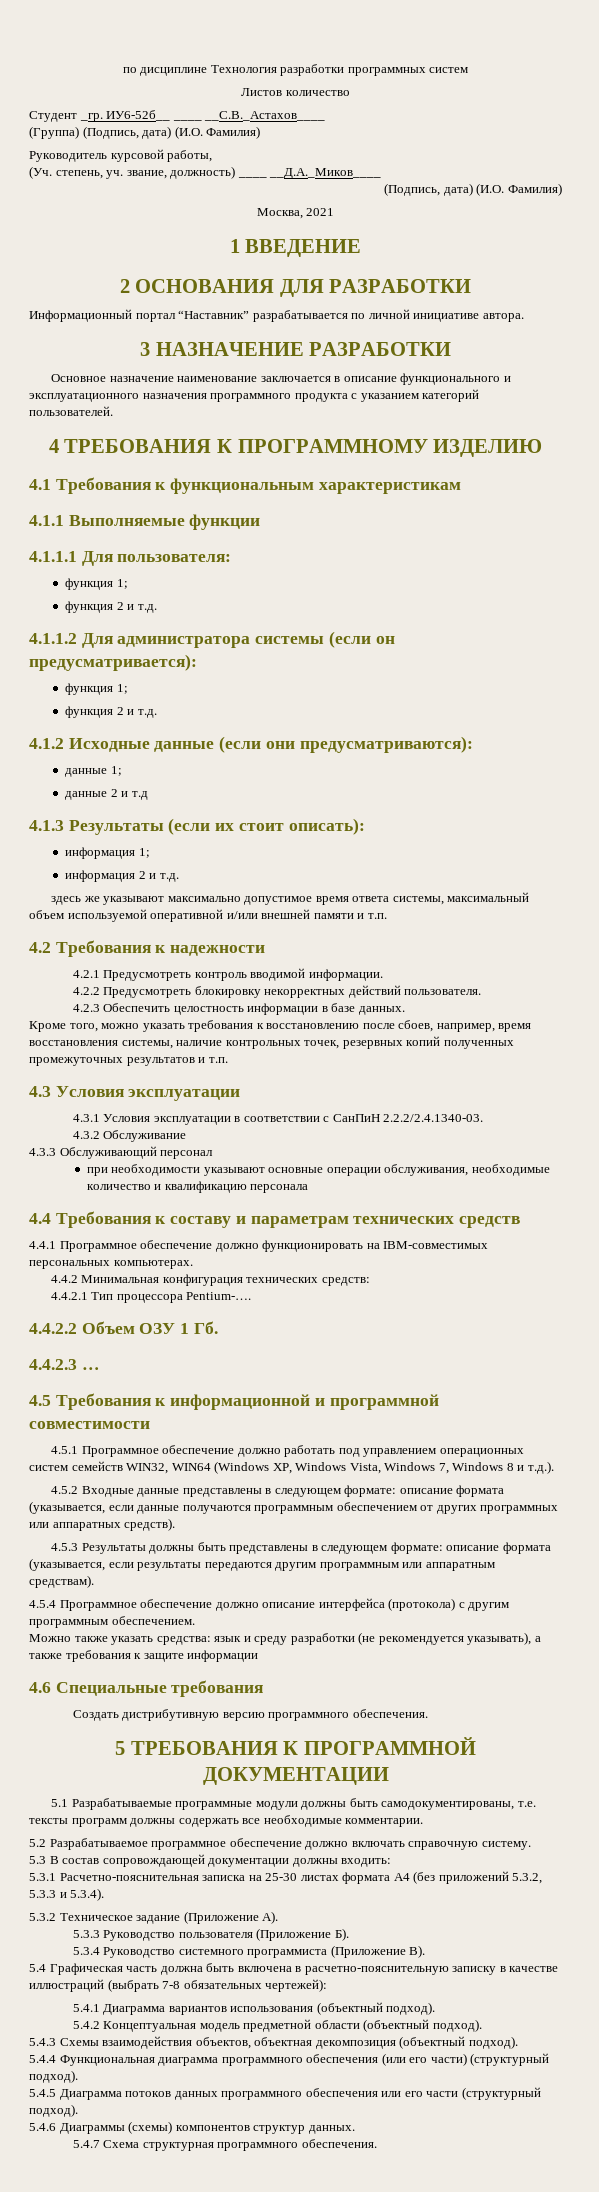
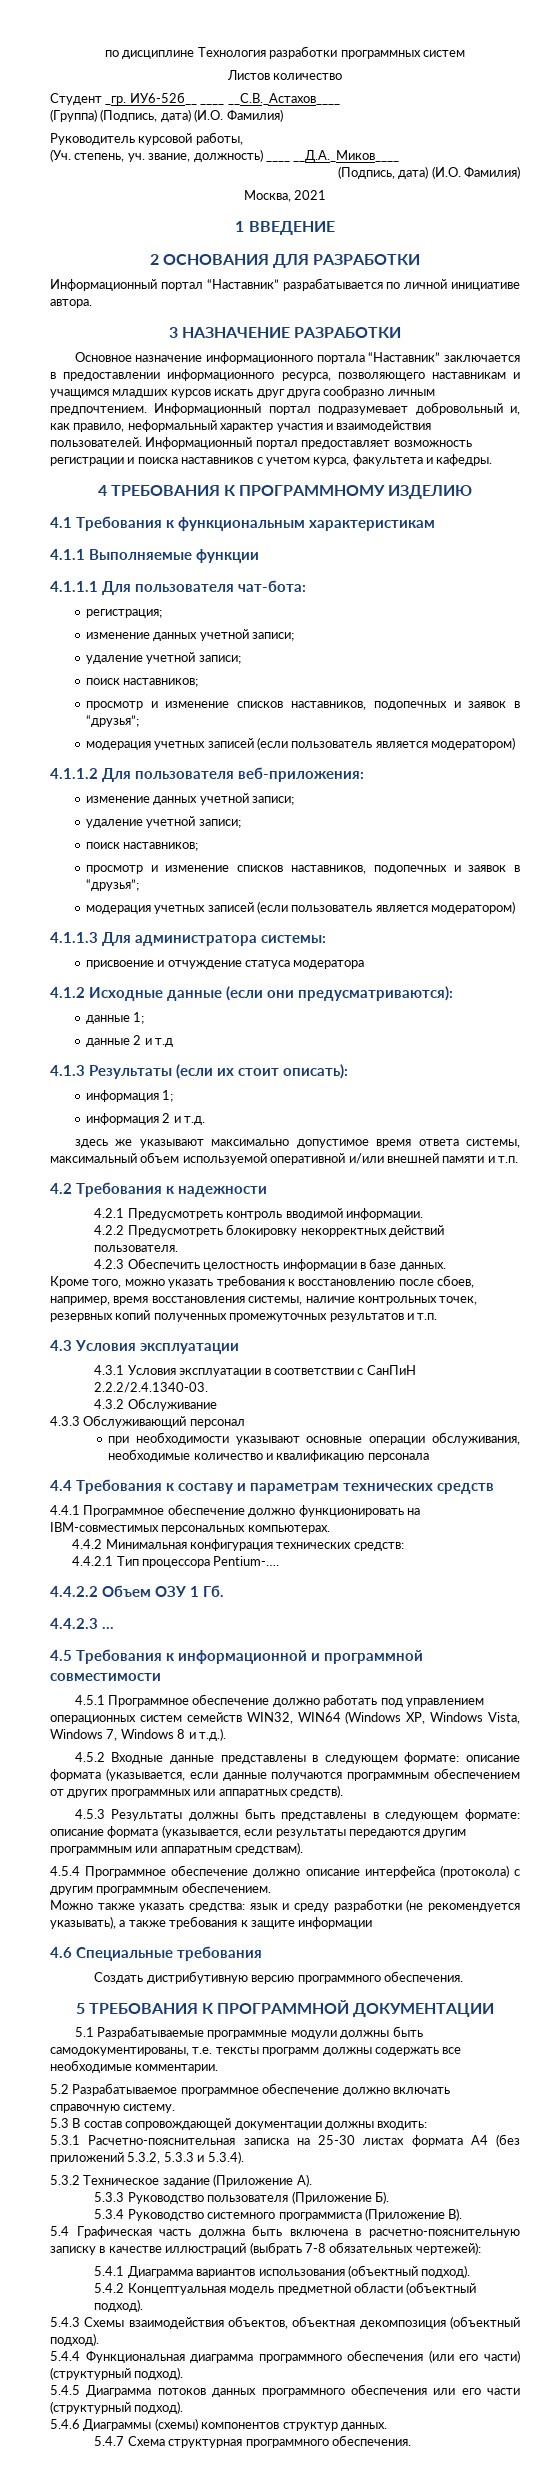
- Основное назначение наименование заключается в описание функционального и эксплуатационного назначения программного продукта с указанием категорий пользователей.
+ Основное назначение информационного портала “Наставник” заключается в предоставлении информационного ресурса, позволяющего наставникам и учащимся младших курсов искать друг друга сообразно личным предпочтением. Информационный портал подразумевает добровольный и, как правило, неформальный характер участия и взаимодействия пользователей. Информационный портал предоставляет возможность регистрации и поиска наставников с учетом курса, факультета и кафедры.
- 4.1.1.1 Для пользователя:
- функция 1;
- функция 2 и т.д.
- 4.1.1.2 Для администратора системы (если он предусматривается):
- функция 1;
- функция 2 и т.д.
+ 4.1.1.1 Для пользователя чат-бота:
+ регистрация;
+ изменение данных учетной записи;
+ удаление учетной записи;
+ поиск наставников;
+ просмотр и изменение списков наставников, подопечных и заявок в “друзья”;
+ модерация учетных записей (если пользователь является модератором)
+ 4.1.1.2 Для пользователя веб-приложения:
+ изменение данных учетной записи;
+ удаление учетной записи;
+ поиск наставников;
+ просмотр и изменение списков наставников, подопечных и заявок в “друзья”;
+ модерация учетных записей (если пользователь является модератором)
+ 4.1.1.3 Для администратора системы:
+ присвоение и отчуждение статуса модератора

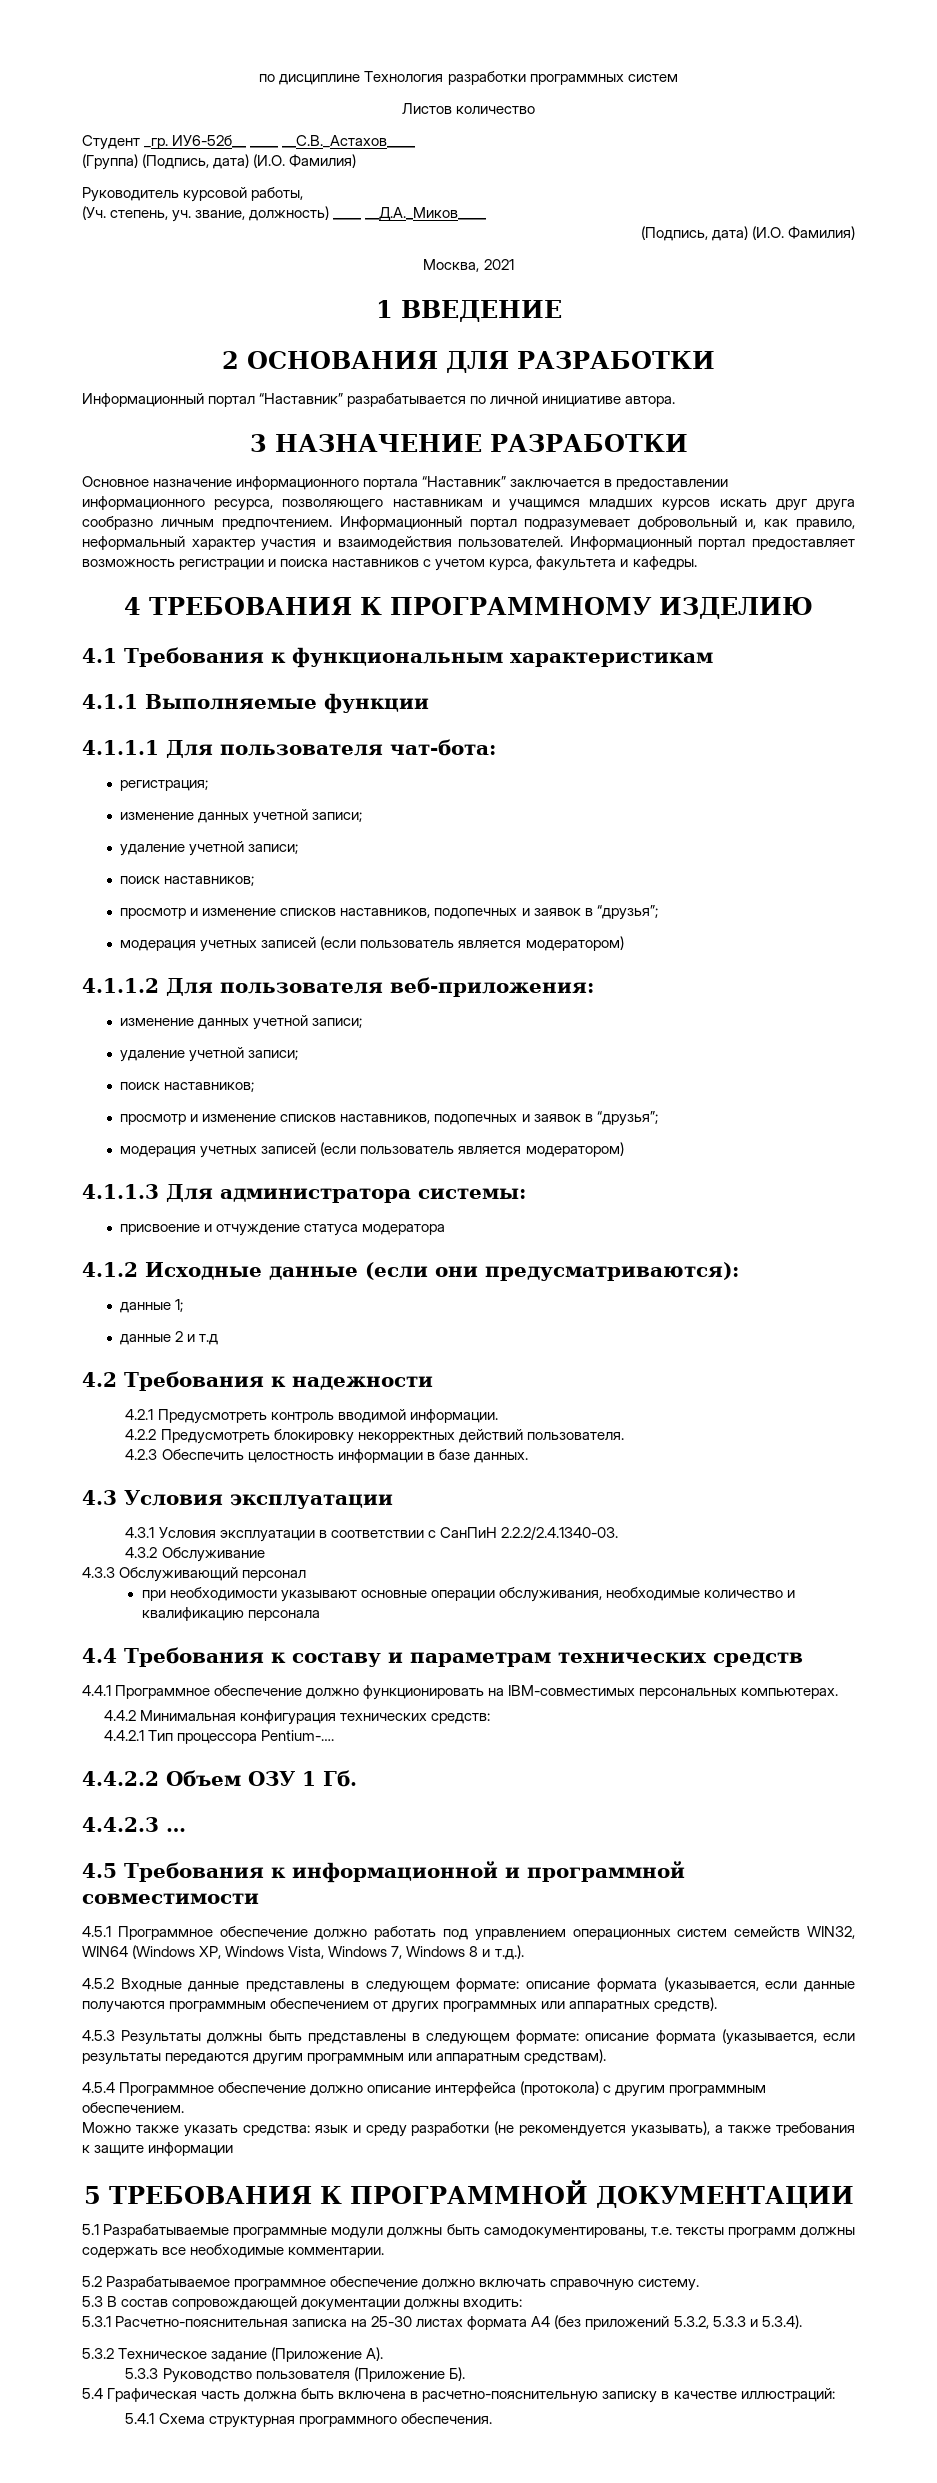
- 4.1.3 Результаты (если их стоит описать):
- информация 1;
- информация 2 и т.д.
- здесь же указывают максимально допустимое время ответа системы, максимальный объем используемой оперативной и/или внешней памяти и т.п.
- Кроме того, можно указать требования к восстановлению после сбоев, например, время восстановления системы, наличие контрольных точек, резервных копий полученных промежуточных результатов и т.п.
- 4.6 Специальные требования
- Создать дистрибутивную версию программного обеспечения.
- 5.3.4 Руководство системного программиста (Приложение В).
- 5.4 Графическая часть должна быть включена в расчетно-пояснительную записку в качестве иллюстраций (выбрать 7-8 обязательных чертежей):
- 5.4.1 Диаграмма вариантов использования (объектный подход).
- 5.4.2 Концептуальная модель предметной области (объектный подход).
- 5.4.3 Схемы взаимодействия объектов, объектная декомпозиция (объектный подход).
- 5.4.4 Функциональная диаграмма программного обеспечения (или его части) (структурный подход).
- 5.4.5 Диаграмма потоков данных программного обеспечения или его части (структурный подход).
- 5.4.6 Диаграммы (схемы) компонентов структур данных.
- 5.4.7 Схема структурная программного обеспечения.
+ 5.4 Графическая часть должна быть включена в расчетно-пояснительную записку в качестве иллюстраций:
+ 5.4.1 Схема структурная программного обеспечения.

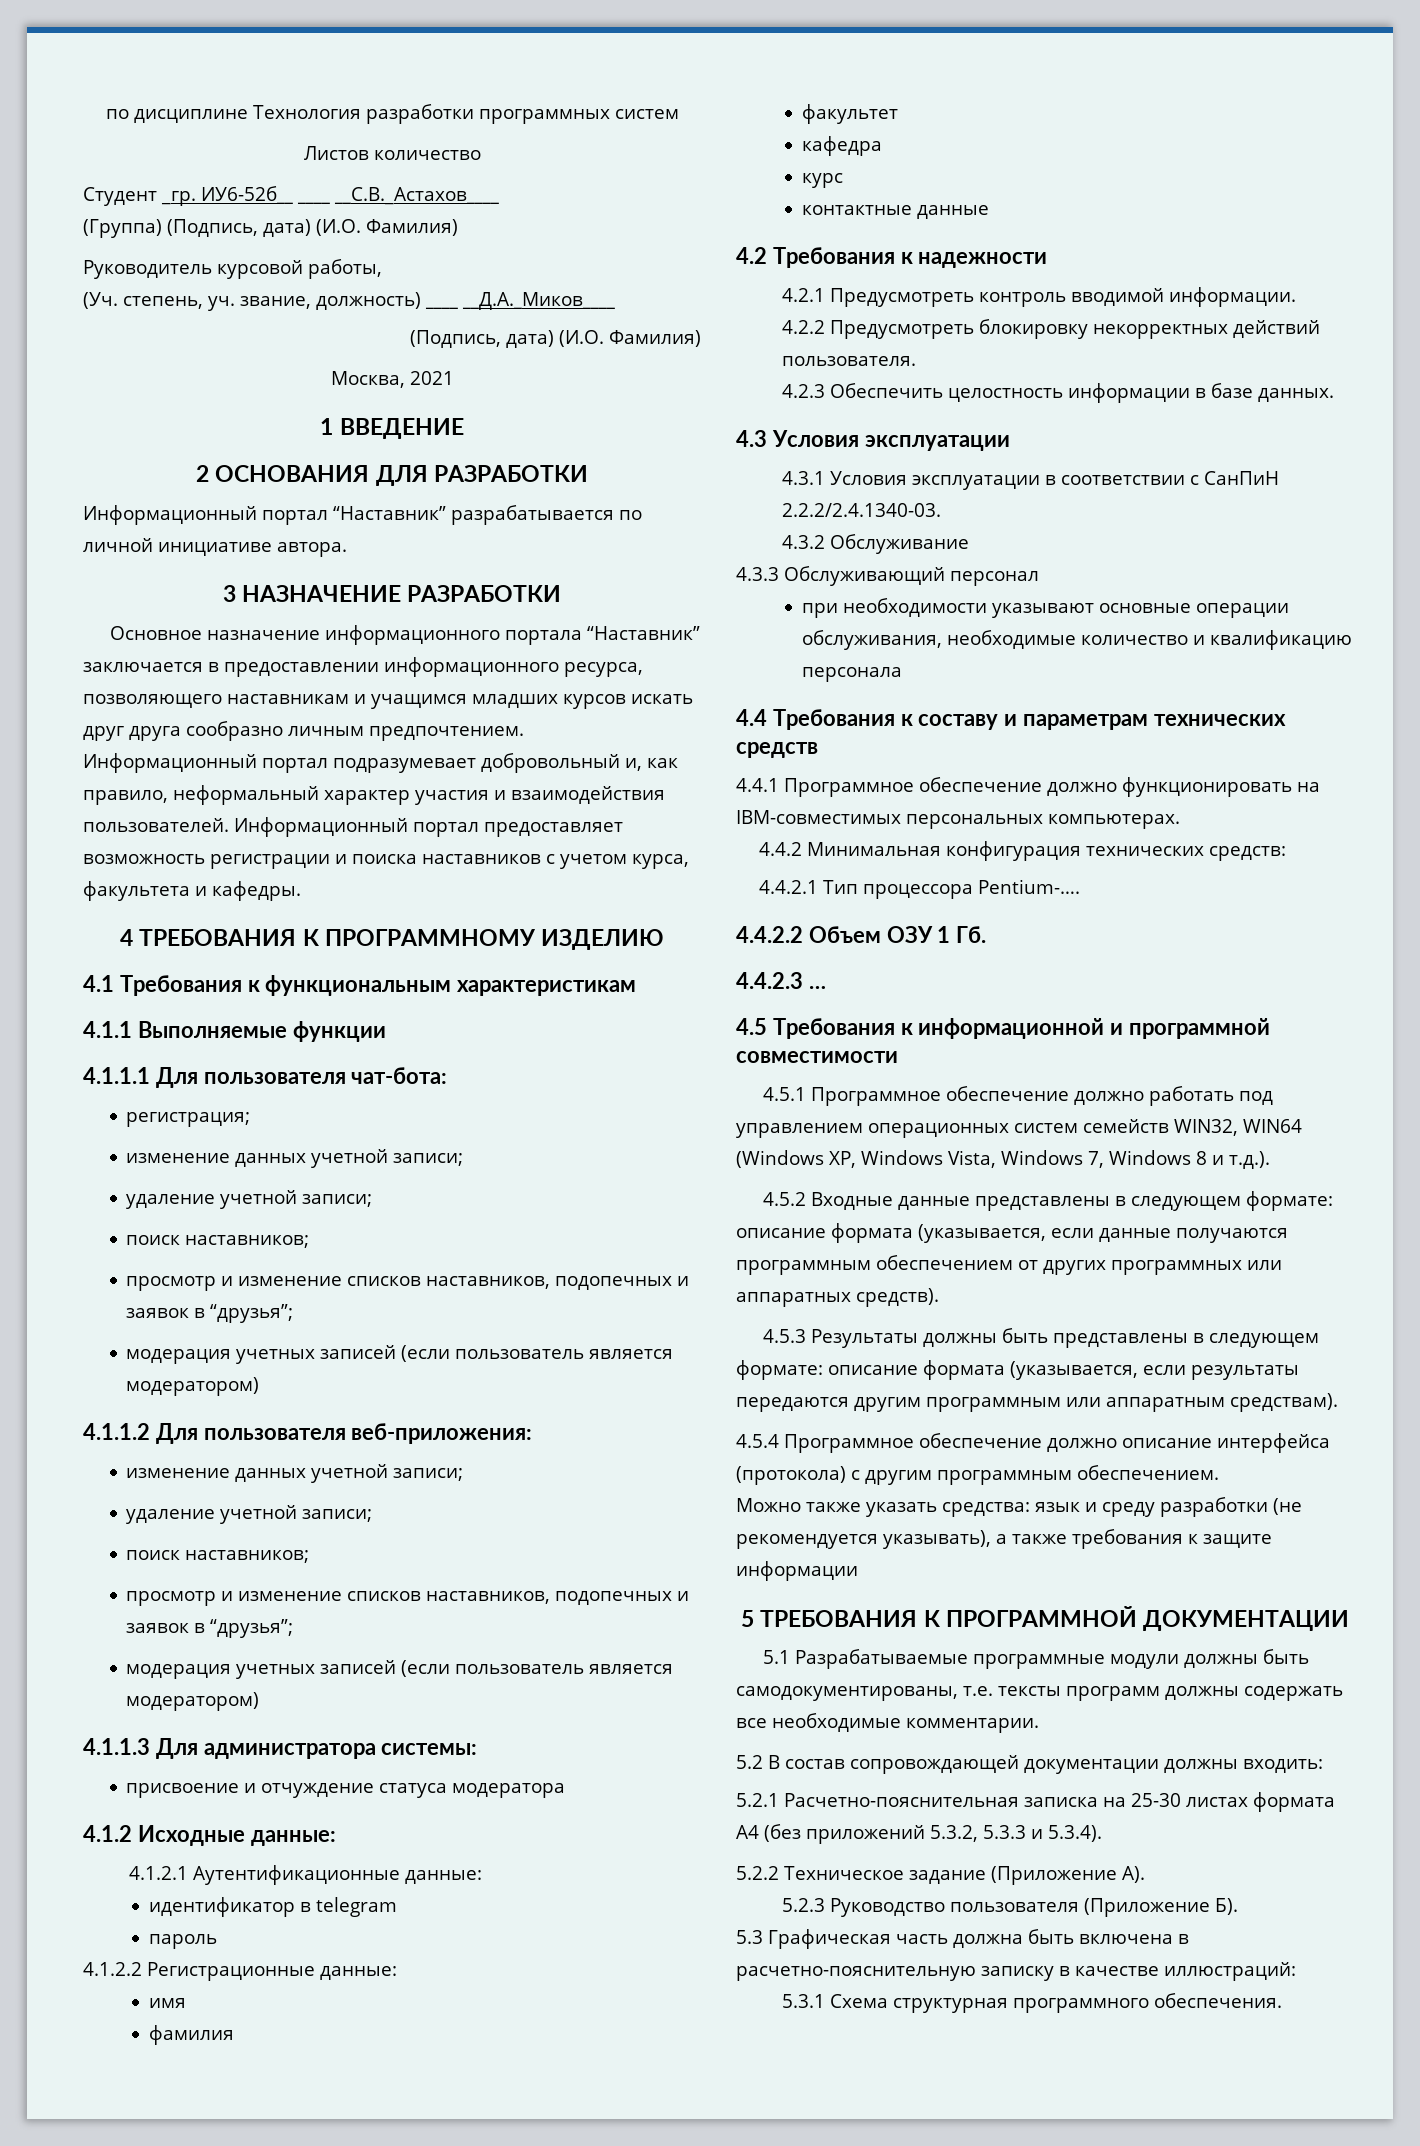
- 4.1.2 Исходные данные (если они предусматриваются):
- данные 1;
- данные 2 и т.д
+ 4.1.2 Исходные данные:
+ 4.1.2.1 Аутентификационные данные:
+ идентификатор в telegram
+ пароль
+ 4.1.2.2 Регистрационные данные:
+ имя
+ фамилия
+ факультет
+ кафедра
+ курс
+ контактные данные
- 5.2 Разрабатываемое программное обеспечение должно включать справочную систему.
- 5.3 В состав сопровождающей документации должны входить:
+ 5.2 В состав сопровождающей документации должны входить:
- 5.3.1 Расчетно-пояснительная записка на 25-30 листах формата А4 (без приложений 5.3.2, 5.3.3 и 5.3.4).
+ 5.2.1 Расчетно-пояснительная записка на 25-30 листах формата А4 (без приложений 5.3.2, 5.3.3 и 5.3.4).
- 5.3.2 Техническое задание (Приложение А).
+ 5.2.2 Техническое задание (Приложение А).
- 5.3.3 Руководство пользователя (Приложение Б).
+ 5.2.3 Руководство пользователя (Приложение Б).
- 5.4 Графическая часть должна быть включена в расчетно-пояснительную записку в качестве иллюстраций:
+ 5.3 Графическая часть должна быть включена в расчетно-пояснительную записку в качестве иллюстраций:
- 5.4.1 Схема структурная программного обеспечения.
+ 5.3.1 Схема структурная программного обеспечения.

